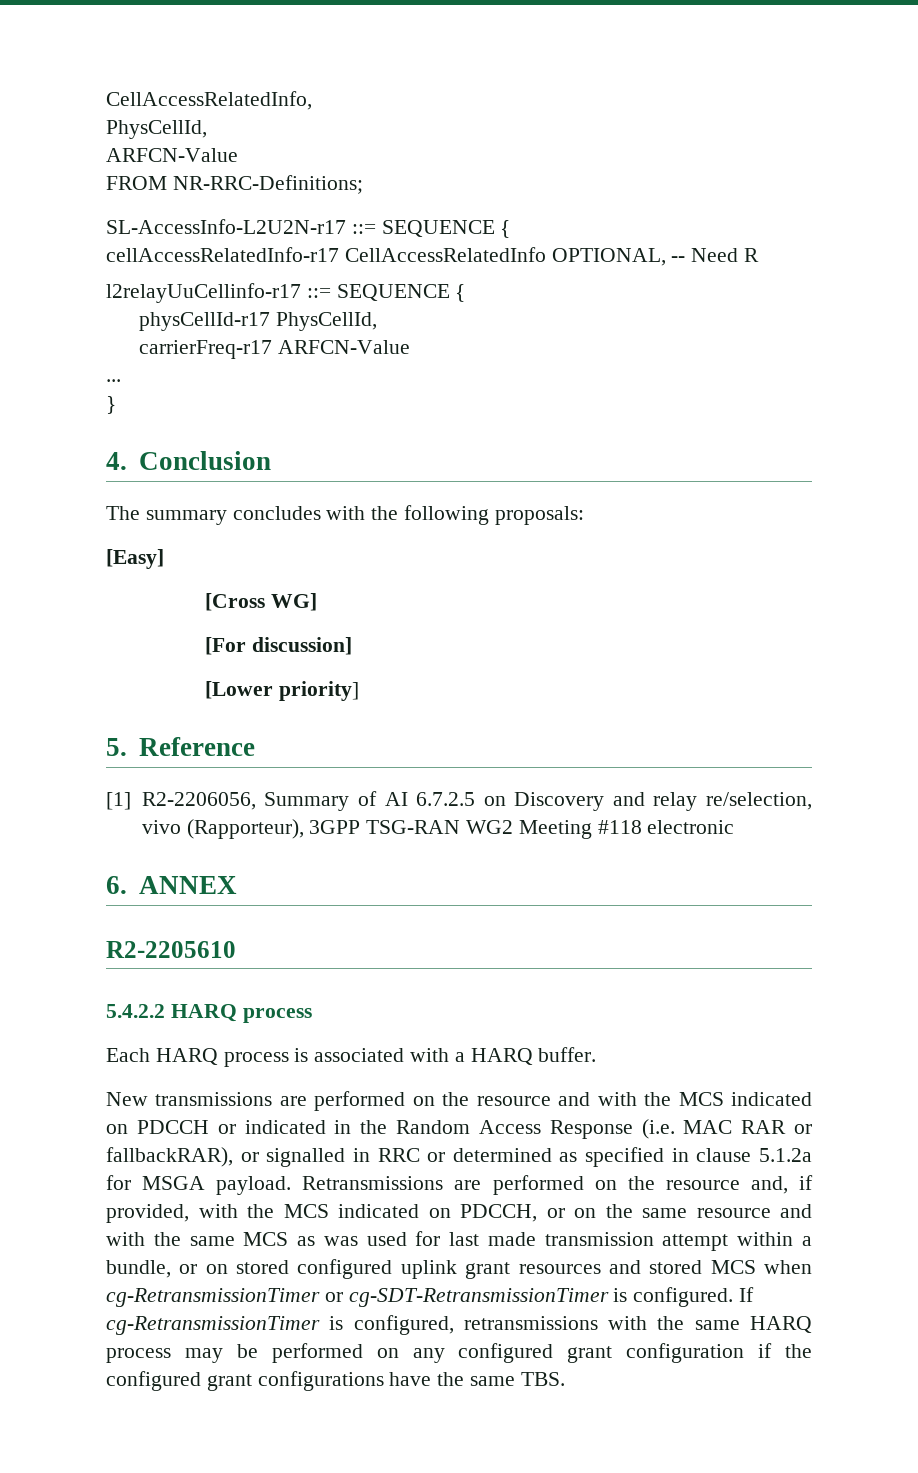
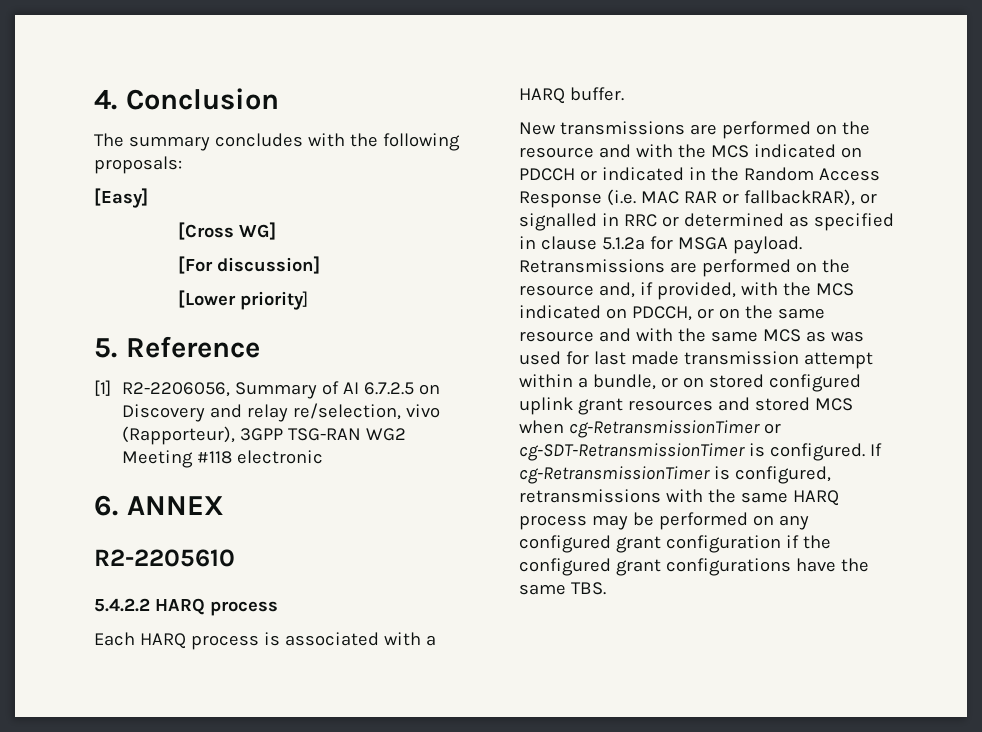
- CellAccessRelatedInfo,
- PhysCellId,
- ARFCN-Value
- FROM NR-RRC-Definitions;
- SL-AccessInfo-L2U2N-r17 ::= SEQUENCE {
- cellAccessRelatedInfo-r17 CellAccessRelatedInfo OPTIONAL, -- Need R
- l2relayUuCellinfo-r17 ::= SEQUENCE {
- physCellId-r17 PhysCellId,
- carrierFreq-r17 ARFCN-Value
- ...
- }

